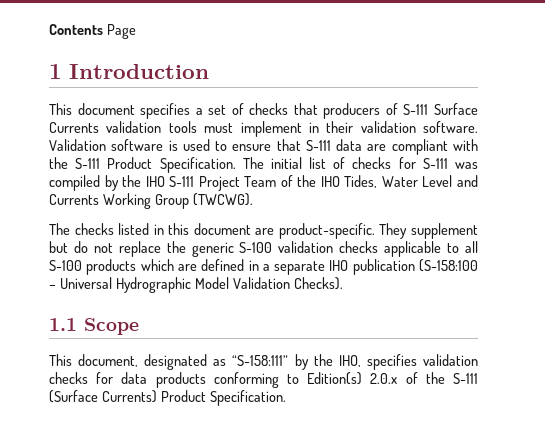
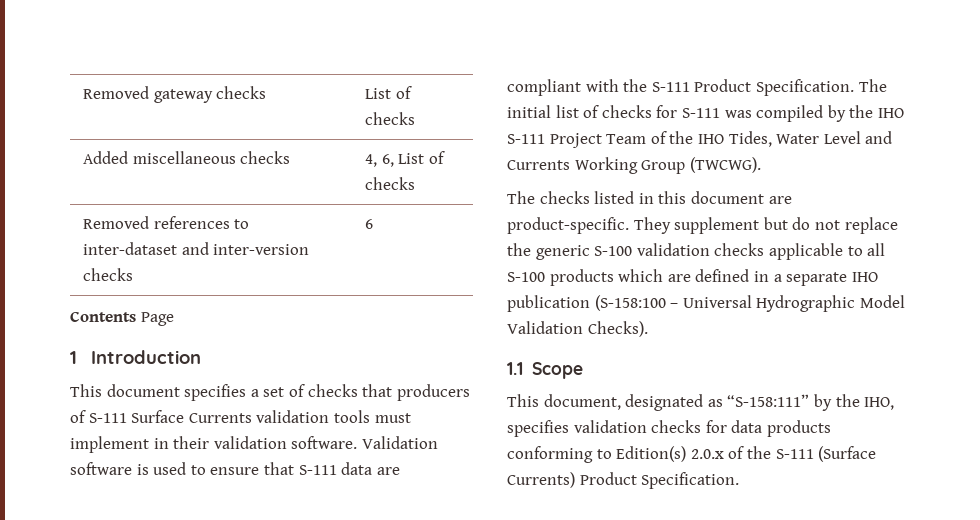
+ Removed gateway checks | List of checks
+ Added miscellaneous checks | 4, 6, List of checks
+ Removed references to inter-dataset and inter-version checks | 6

